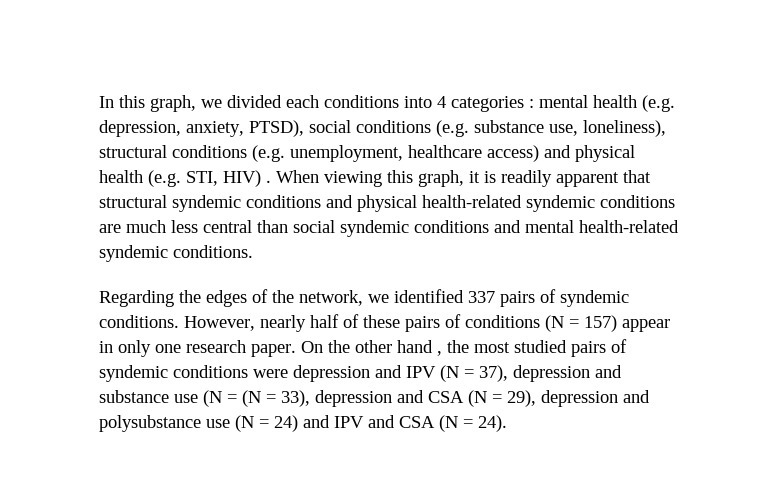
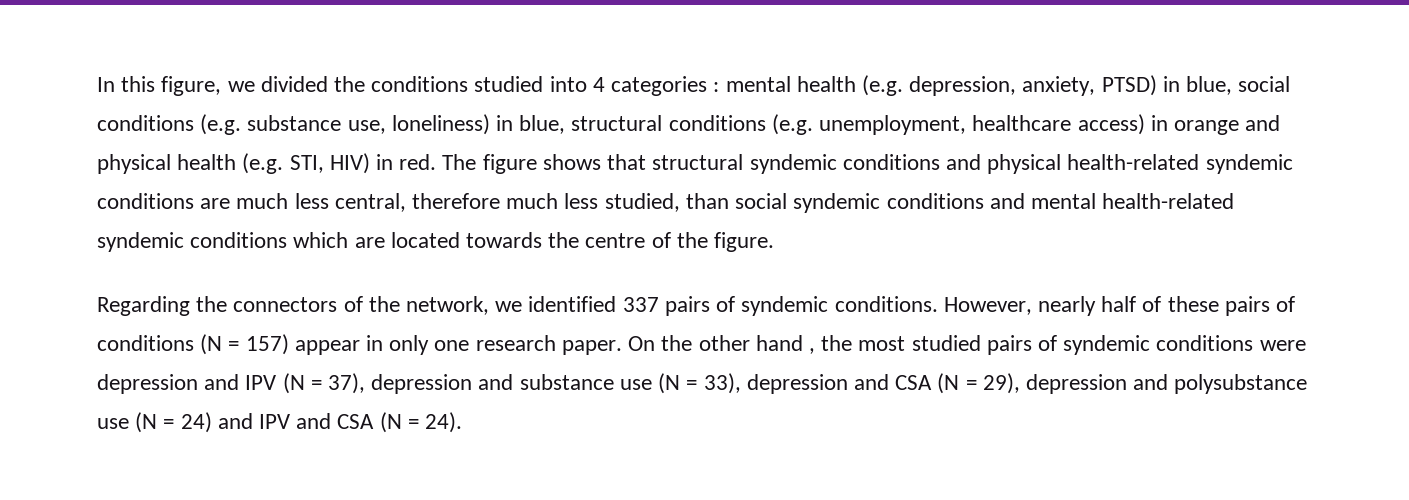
- In this graph, we divided each conditions into 4 categories : mental health (e.g. depression, anxiety, PTSD), social conditions (e.g. substance use, loneliness), structural conditions (e.g. unemployment, healthcare access) and physical health (e.g. STI, HIV) . When viewing this graph, it is readily apparent that structural syndemic conditions and physical health-related syndemic conditions are much less central than social syndemic conditions and mental health-related syndemic conditions.
+ In this figure, we divided the conditions studied into 4 categories : mental health (e.g. depression, anxiety, PTSD) in blue, social conditions (e.g. substance use, loneliness) in blue, structural conditions (e.g. unemployment, healthcare access) in orange and physical health (e.g. STI, HIV) in red. The figure shows that structural syndemic conditions and physical health-related syndemic conditions are much less central, therefore much less studied, than social syndemic conditions and mental health-related syndemic conditions which are located towards the centre of the figure.
- Regarding the edges of the network, we identified 337 pairs of syndemic conditions.
+ Regarding the connectors of the network, we identified 337 pairs of syndemic conditions.
- On the other hand , the most studied pairs of syndemic conditions were depression and IPV (N = 37), depression and substance use (N = (N = 33), depression and CSA (N = 29), depression and polysubstance use (N = 24) and IPV and CSA (N = 24).
+ On the other hand , the most studied pairs of syndemic conditions were depression and IPV (N = 37), depression and substance use (N = 33), depression and CSA (N = 29), depression and polysubstance use (N = 24) and IPV and CSA (N = 24).

